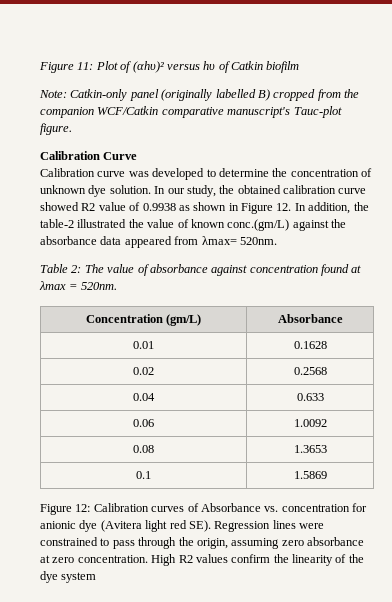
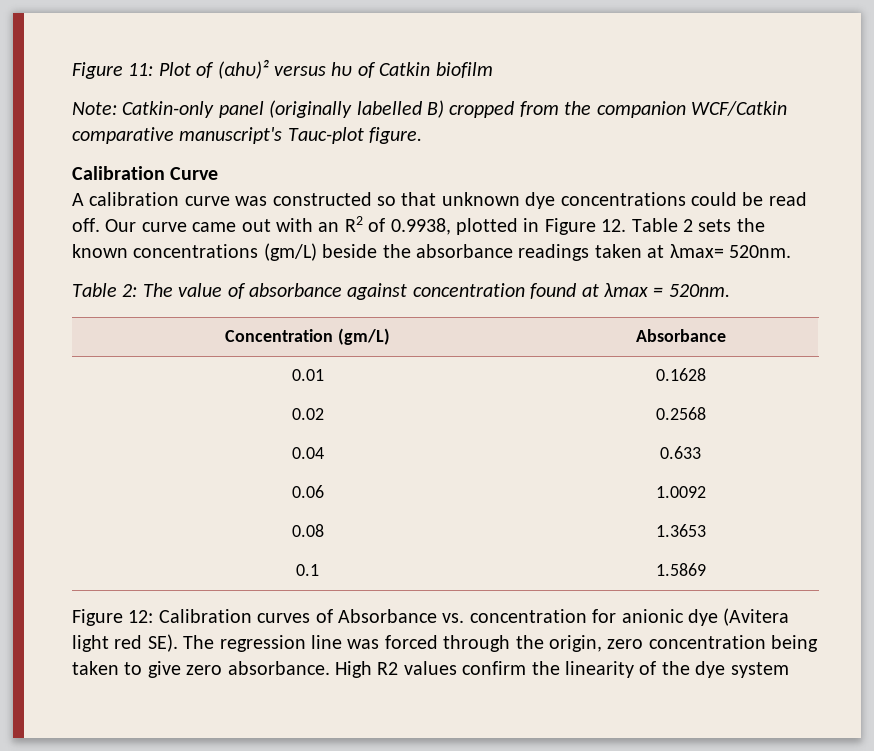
- Calibration curve was developed to determine the concentration of unknown dye solution. In our study, the obtained calibration curve showed R2 value of 0.9938 as shown in Figure 12. In addition, the table-2 illustrated the value of known conc.(gm/L) against the absorbance data appeared from λmax= 520nm.
+ A calibration curve was constructed so that unknown dye concentrations could be read off. Our curve came out with an R2 of 0.9938, plotted in Figure 12. Table 2 sets the known concentrations (gm/L) beside the absorbance readings taken at λmax= 520nm.
- Figure 12: Calibration curves of Absorbance vs. concentration for anionic dye (Avitera light red SE). Regression lines were constrained to pass through the origin, assuming zero absorbance at zero concentration.
+ Figure 12: Calibration curves of Absorbance vs. concentration for anionic dye (Avitera light red SE). The regression line was forced through the origin, zero concentration being taken to give zero absorbance.

